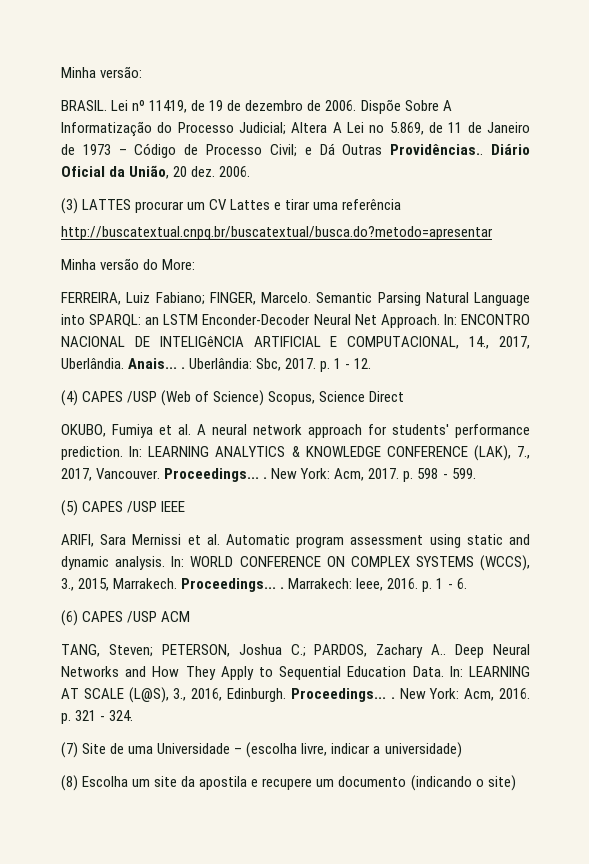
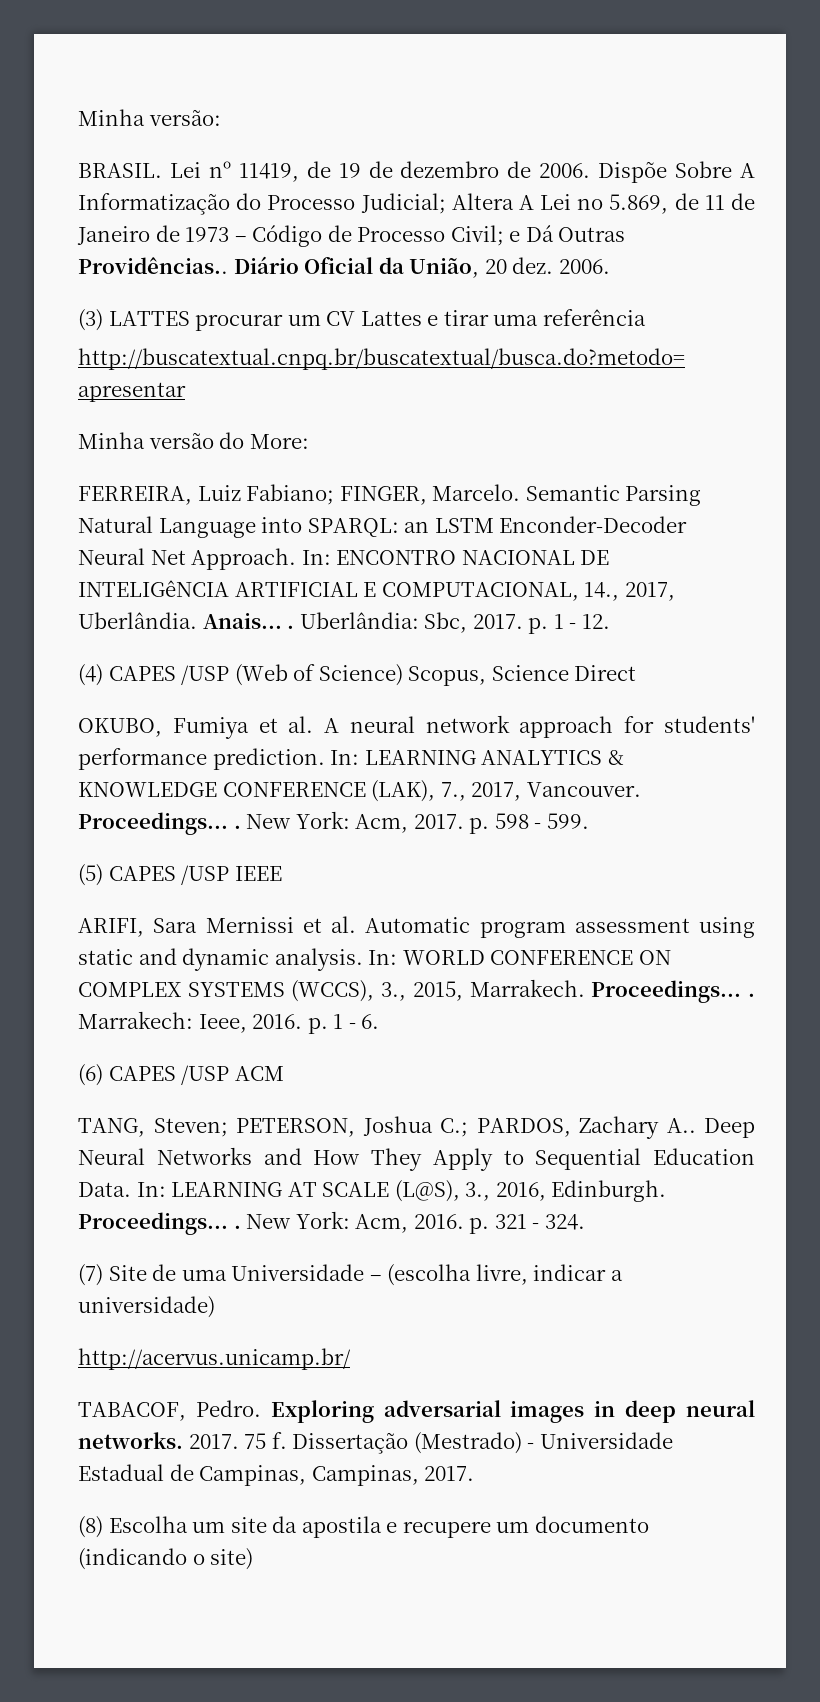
+ http://acervus.unicamp.br/
+ TABACOF, Pedro. Exploring adversarial images in deep neural networks. 2017. 75 f. Dissertação (Mestrado) - Universidade Estadual de Campinas, Campinas, 2017.

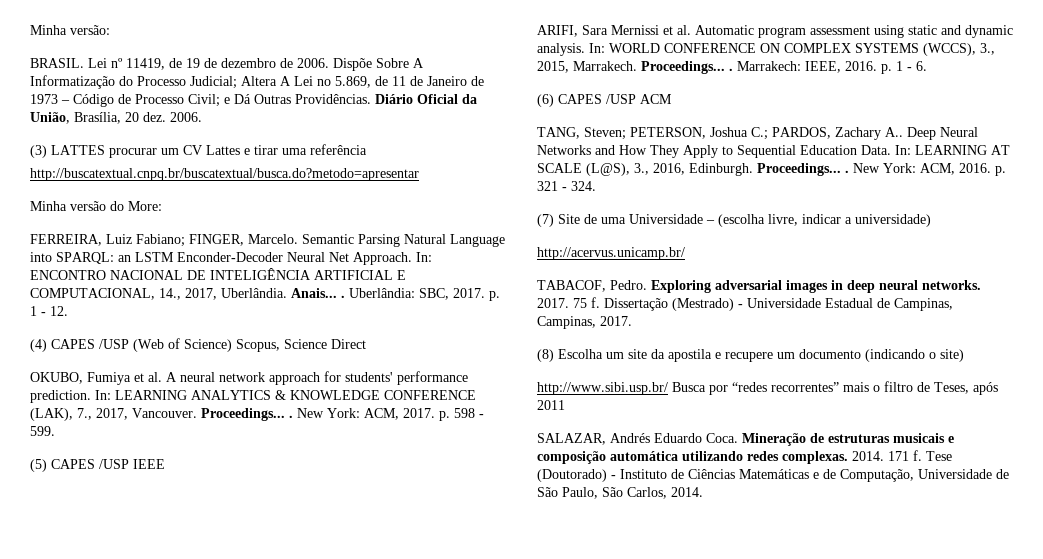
- Dispõe Sobre A Informatização do Processo Judicial; Altera A Lei no 5.869, de 11 de Janeiro de 1973 – Código de Processo Civil; e Dá Outras Providências..
+ Dispõe Sobre A Informatização do Processo Judicial; Altera A Lei no 5.869, de 11 de Janeiro de 1973 – Código de Processo Civil; e Dá Outras Providências.
- Diário Oficial da União, 20 dez.
+ Diário Oficial da União, Brasília, 20 dez.
- In: ENCONTRO NACIONAL DE INTELIGêNCIA ARTIFICIAL E COMPUTACIONAL, 14., 2017, Uberlândia.
+ In: ENCONTRO NACIONAL DE INTELIGÊNCIA ARTIFICIAL E COMPUTACIONAL, 14., 2017, Uberlândia.
- Uberlândia: Sbc, 2017. p. 1 - 12.
+ Uberlândia: SBC, 2017. p. 1 - 12.
- New York: Acm, 2017. p. 598 - 599.
+ New York: ACM, 2017. p. 598 - 599.
- Marrakech: Ieee, 2016. p. 1 - 6.
+ Marrakech: IEEE, 2016. p. 1 - 6.
- New York: Acm, 2016. p. 321 - 324.
+ New York: ACM, 2016. p. 321 - 324.
+ http://www.sibi.usp.br/ Busca por “redes recorrentes” mais o filtro de Teses, após 2011
+ SALAZAR, Andrés Eduardo Coca. Mineração de estruturas musicais e composição automática utilizando redes complexas. 2014. 171 f. Tese (Doutorado) - Instituto de Ciências Matemáticas e de Computação, Universidade de São Paulo, São Carlos, 2014.

